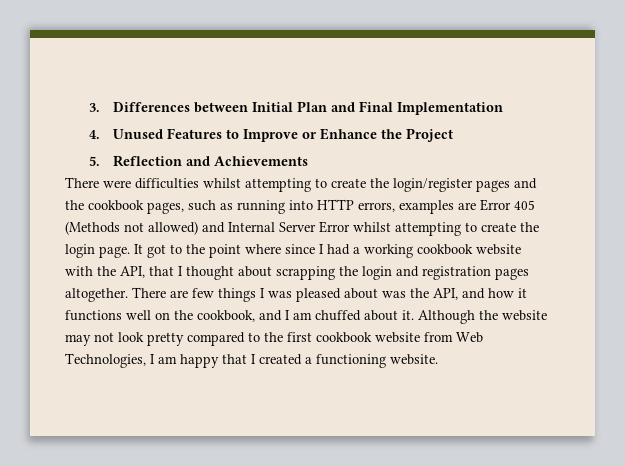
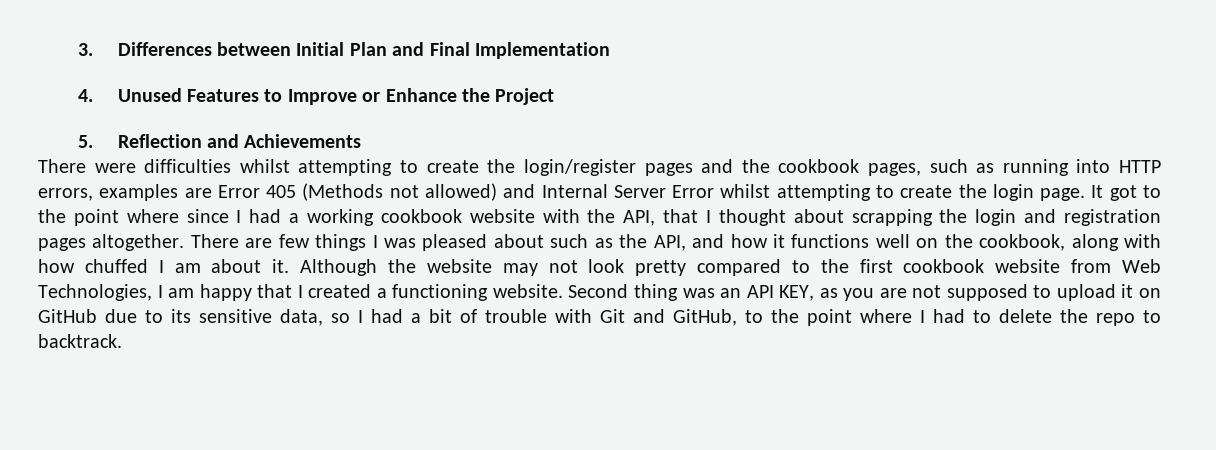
- There are few things I was pleased about was the API, and how it functions well on the cookbook, and I am chuffed about it.
+ There are few things I was pleased about such as the API, and how it functions well on the cookbook, along with how chuffed I am about it.
+ Second thing was an API KEY, as you are not supposed to upload it on GitHub due to its sensitive data, so I had a bit of trouble with Git and GitHub, to the point where I had to delete the repo to backtrack.

